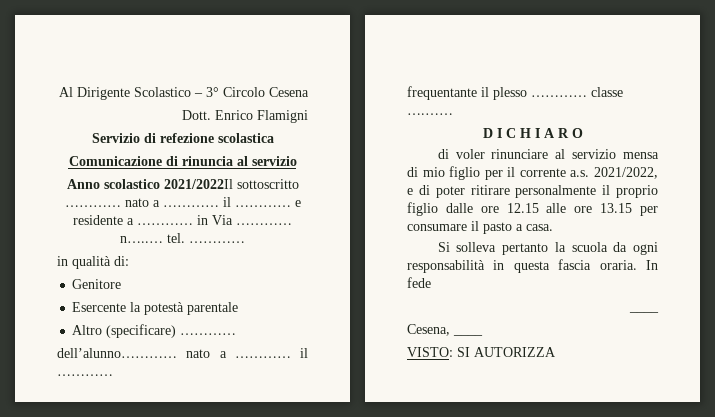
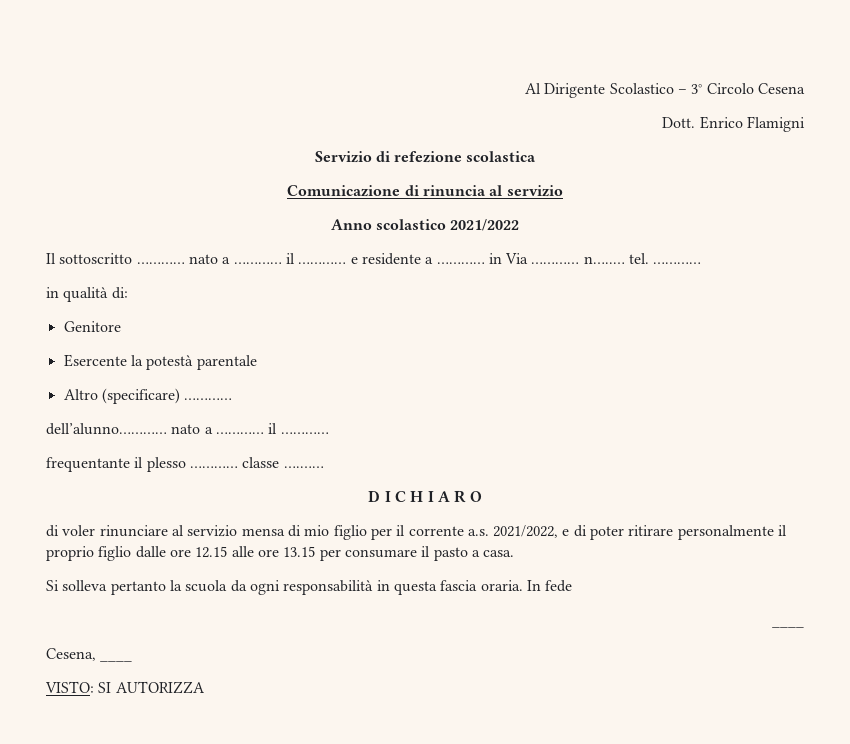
- Anno scolastico 2021/2022Il sottoscritto ………… nato a ………… il ………… e residente a ………… in Via ………… n…..… tel.
+ Anno scolastico 2021/2022
+ Il sottoscritto ………… nato a ………… il ………… e residente a ………… in Via ………… n…..… tel.

